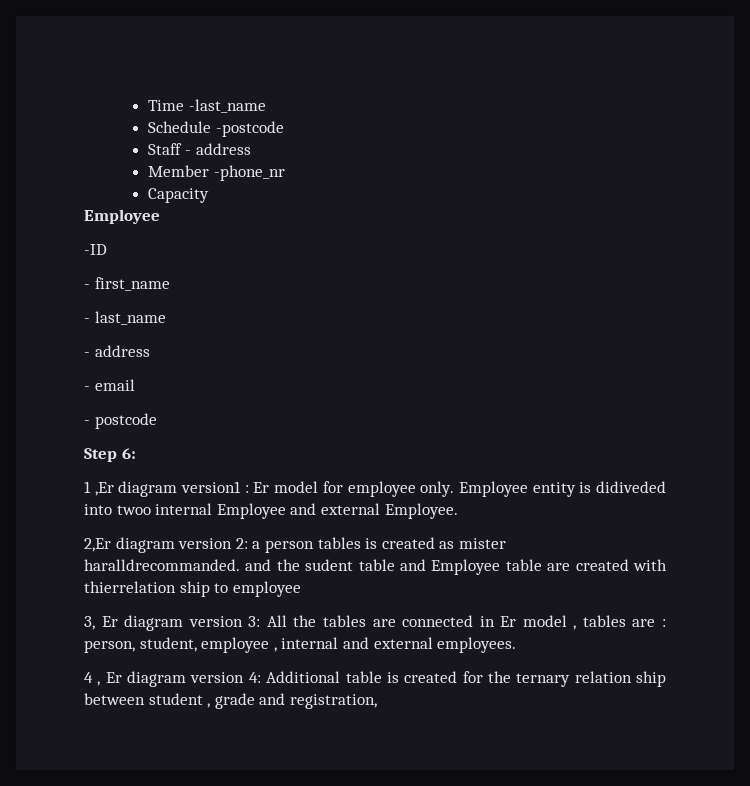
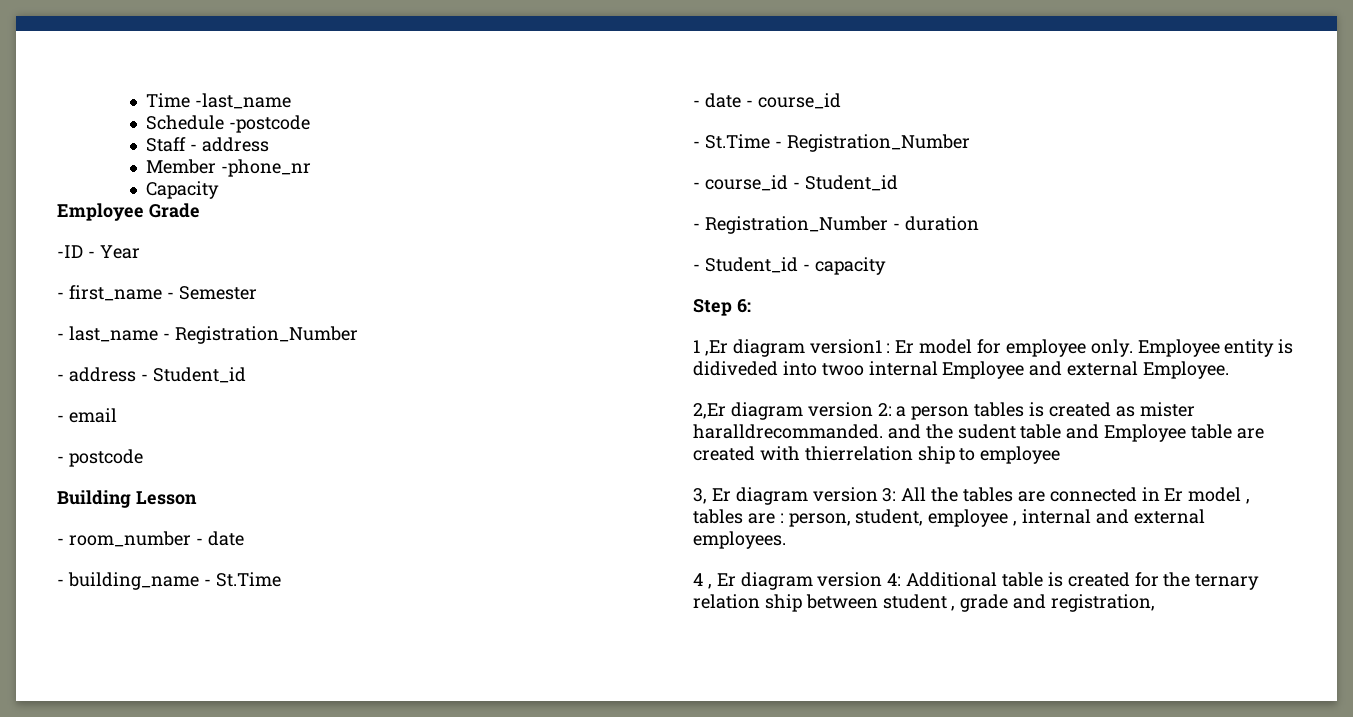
  Capacity
- Employee
+ Employee Grade
- -ID
+ -ID - Year
- - first_name
+ - first_name - Semester
- - last_name
- - address
+ - last_name - Registration_Number
+ - address - Student_id
+ Building Lesson
+ - room_number - date
+ - building_name - St.Time
+ - date - course_id
+ - St.Time - Registration_Number
+ - course_id - Student_id
+ - Registration_Number - duration
+ - Student_id - capacity

